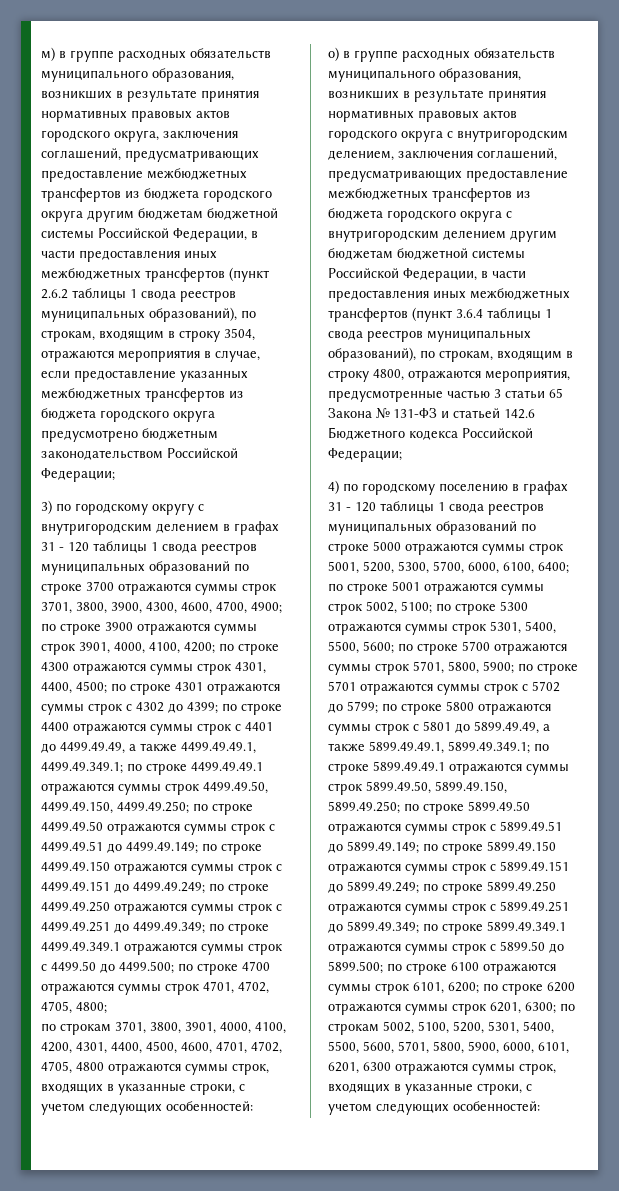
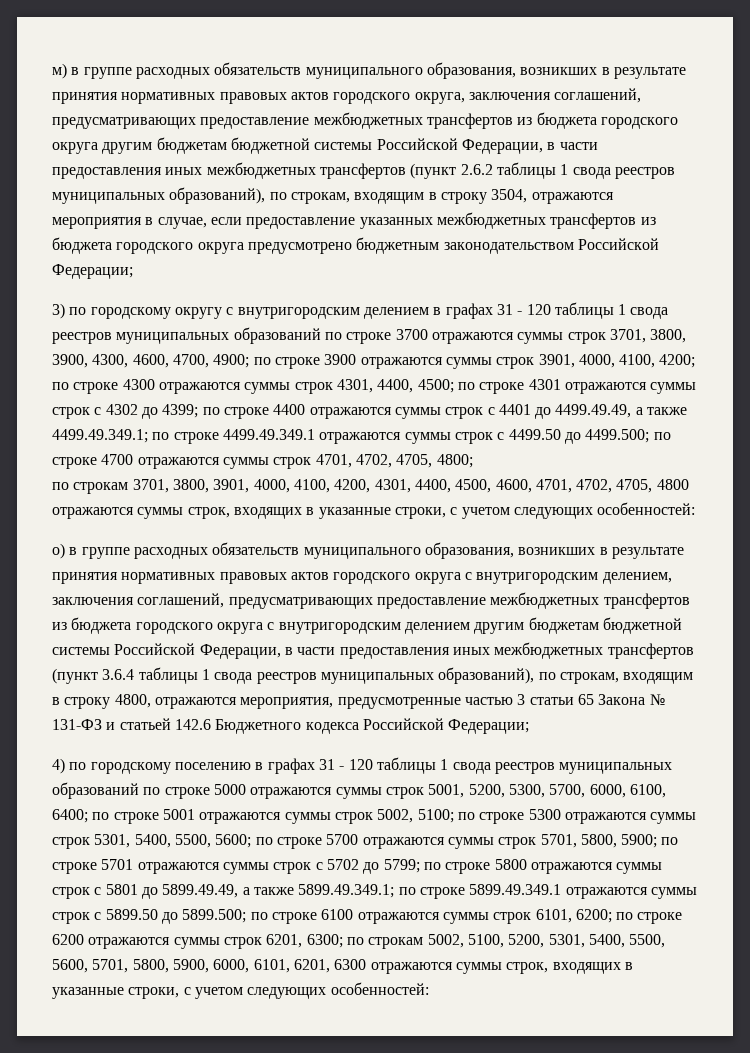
- по строке 4400 отражаются суммы строк с 4401 до 4499.49.49, а также 4499.49.49.1, 4499.49.349.1;
+ по строке 4400 отражаются суммы строк с 4401 до 4499.49.49, а также 4499.49.349.1;
- по строке 4499.49.49.1 отражаются суммы строк 4499.49.50, 4499.49.150, 4499.49.250; по строке 4499.49.50 отражаются суммы строк с 4499.49.51 до 4499.49.149; по строке 4499.49.150 отражаются суммы строк с 4499.49.151 до 4499.49.249; по строке 4499.49.250 отражаются суммы строк с 4499.49.251 до 4499.49.349; по строке 4499.49.349.1 отражаются суммы строк с 4499.50 до 4499.500;
+ по строке 4499.49.349.1 отражаются суммы строк с 4499.50 до 4499.500;
- по строке 5800 отражаются суммы строк с 5801 до 5899.49.49, а также 5899.49.49.1, 5899.49.349.1;
+ по строке 5800 отражаются суммы строк с 5801 до 5899.49.49, а также 5899.49.349.1;
- по строке 5899.49.49.1 отражаются суммы строк 5899.49.50, 5899.49.150, 5899.49.250; по строке 5899.49.50 отражаются суммы строк с 5899.49.51 до 5899.49.149; по строке 5899.49.150 отражаются суммы строк с 5899.49.151 до 5899.49.249; по строке 5899.49.250 отражаются суммы строк с 5899.49.251 до 5899.49.349; по строке 5899.49.349.1 отражаются суммы строк с 5899.50 до 5899.500;
+ по строке 5899.49.349.1 отражаются суммы строк с 5899.50 до 5899.500;

